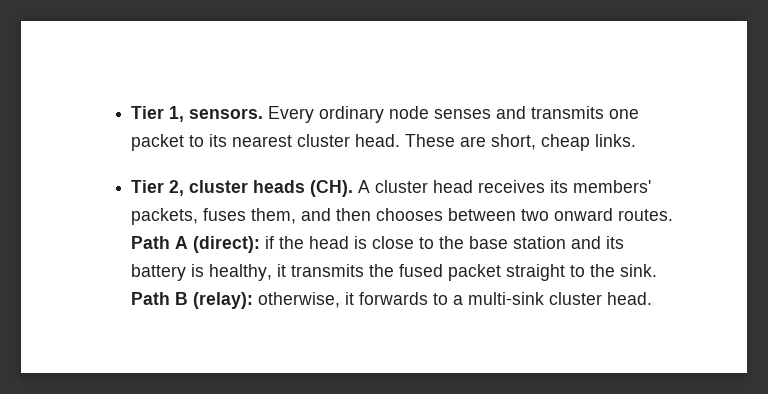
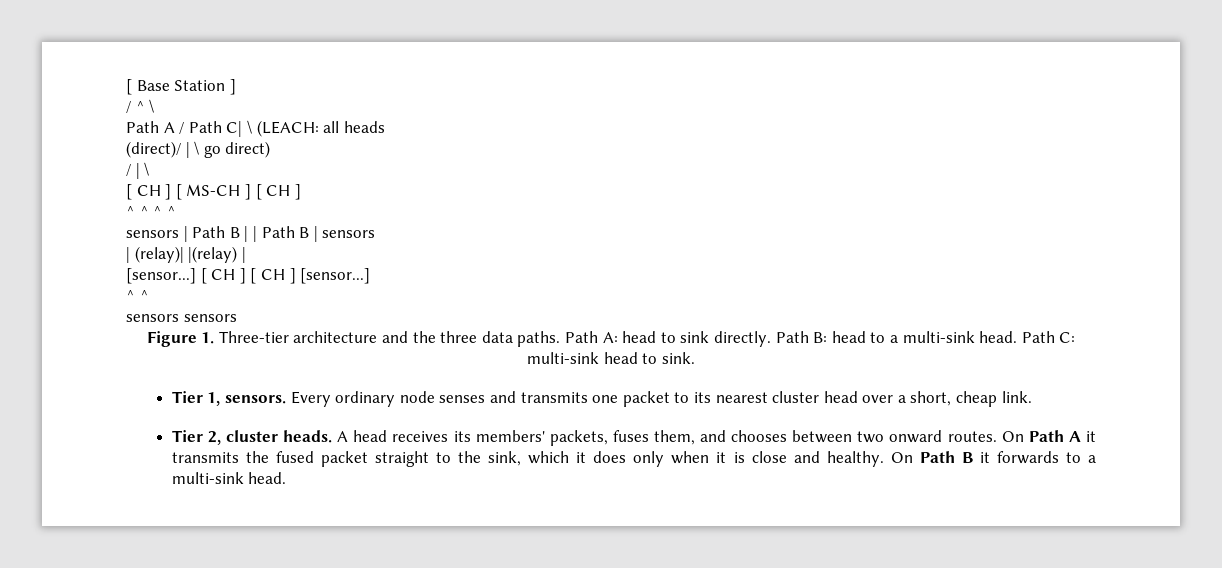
+ [ Base Station ]
+ / ^ \
+ Path A / Path C| \ (LEACH: all heads
+ (direct)/ | \ go direct)
+ / | \
+ [ CH ] [ MS-CH ] [ CH ]
+ ^ ^ ^ ^
+ sensors | Path B | | Path B | sensors
+ | (relay)| |(relay) |
+ [sensor...] [ CH ] [ CH ] [sensor...]
+ ^ ^
+ sensors sensors
+ Figure 1. Three-tier architecture and the three data paths. Path A: head to sink directly. Path B: head to a multi-sink head. Path C: multi-sink head to sink.
- Every ordinary node senses and transmits one packet to its nearest cluster head. These are short, cheap links.
+ Every ordinary node senses and transmits one packet to its nearest cluster head over a short, cheap link.
- Tier 2, cluster heads (CH). A cluster head receives its members' packets, fuses them, and then chooses between two onward routes.
+ Tier 2, cluster heads. A head receives its members' packets, fuses them, and chooses between two onward routes.
- Path A (direct): if the head is close to the base station and its battery is healthy, it transmits the fused packet straight to the sink. Path B (relay): otherwise, it forwards to a multi-sink cluster head.
+ On Path A it transmits the fused packet straight to the sink, which it does only when it is close and healthy. On Path B it forwards to a multi-sink head.

